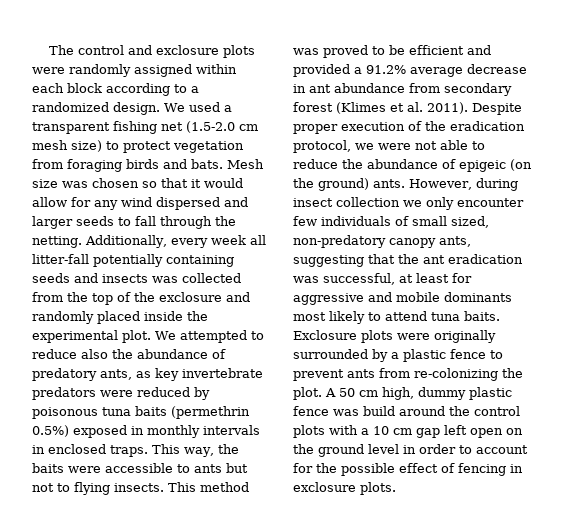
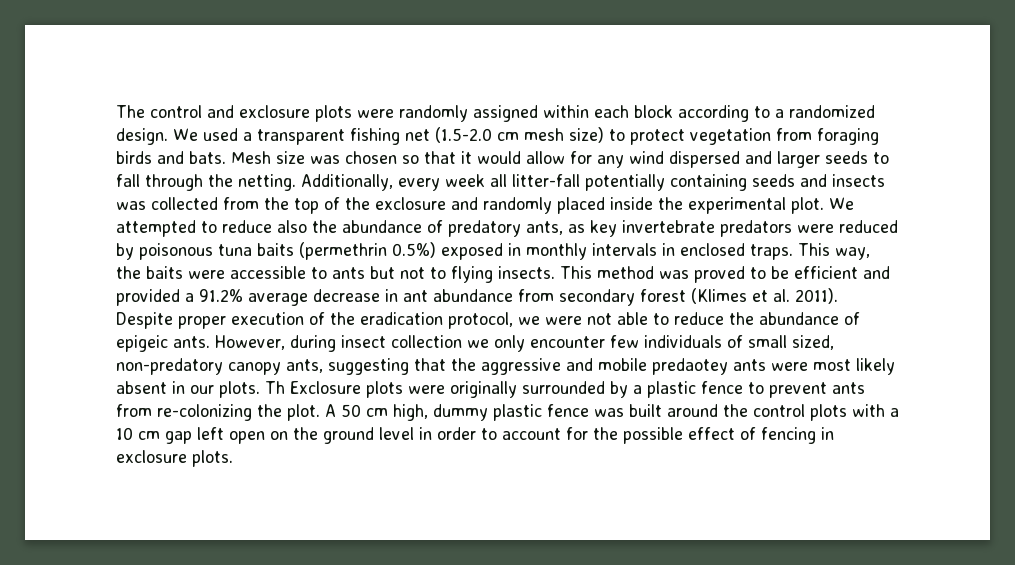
- Despite proper execution of the eradication protocol, we were not able to reduce the abundance of epigeic (on the ground) ants.
+ Despite proper execution of the eradication protocol, we were not able to reduce the abundance of epigeic ants.
- However, during insect collection we only encounter few individuals of small sized, non-predatory canopy ants, suggesting that the ant eradication was successful, at least for aggressive and mobile dominants most likely to attend tuna baits. Exclosure plots were originally surrounded by a plastic fence to prevent ants from re-colonizing the plot.
+ However, during insect collection we only encounter few individuals of small sized, non-predatory canopy ants, suggesting that the aggressive and mobile predaotey ants were most likely absent in our plots. Th Exclosure plots were originally surrounded by a plastic fence to prevent ants from re-colonizing the plot.
- A 50 cm high, dummy plastic fence was build around the control plots with a 10 cm gap left open on the ground level in order to account for the possible effect of fencing in exclosure plots.
+ A 50 cm high, dummy plastic fence was built around the control plots with a 10 cm gap left open on the ground level in order to account for the possible effect of fencing in exclosure plots.

